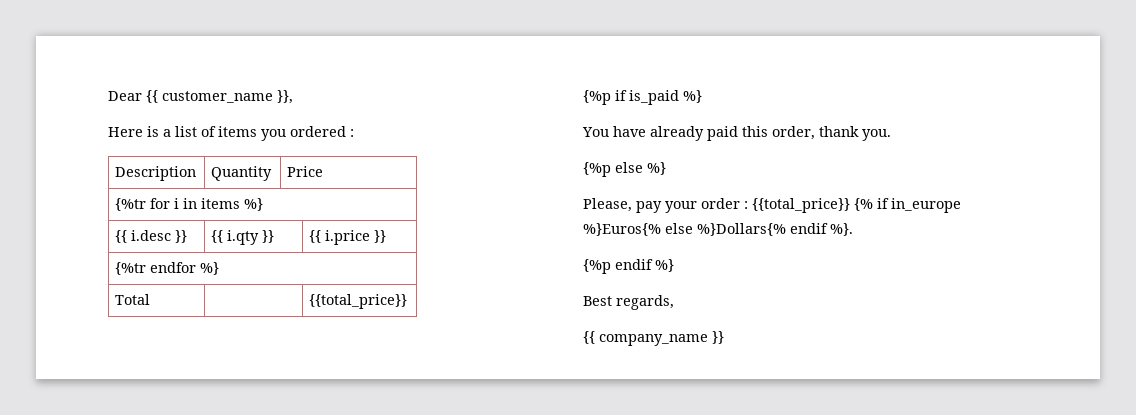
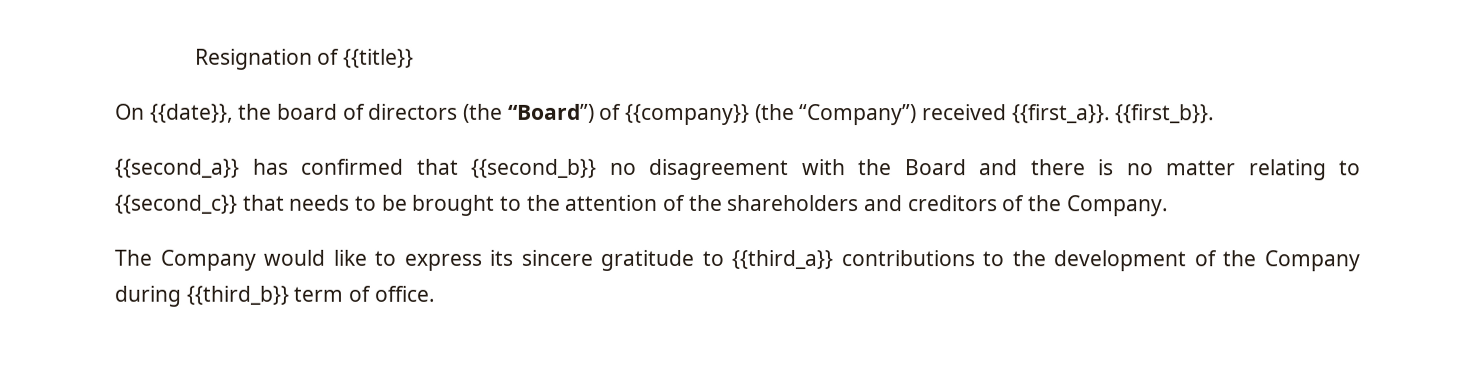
- Dear {{ customer_name }},
- Here is a list of items you ordered :
- Description | Quantity | Price
- {%tr for i in items %}
- {{ i.desc }} | {{ i.qty }} | {{ i.price }}
- {%tr endfor %}
- Total | | {{total_price}}
- {%p if is_paid %}
- You have already paid this order, thank you.
- {%p else %}
- Please, pay your order : {{total_price}} {% if in_europe %}Euros{% else %}Dollars{% endif %}.
- {%p endif %}
- Best regards,
- {{ company_name }}
+ Resignation of {{title}}
+ On {{date}}, the board of directors (the “Board”) of {{company}} (the “Company”) received {{first_a}}. {{first_b}}.
+ {{second_a}} has confirmed that {{second_b}} no disagreement with the Board and there is no matter relating to {{second_c}} that needs to be brought to the attention of the shareholders and creditors of the Company.
+ The Company would like to express its sincere gratitude to {{third_a}} contributions to the development of the Company during {{third_b}} term of office.

